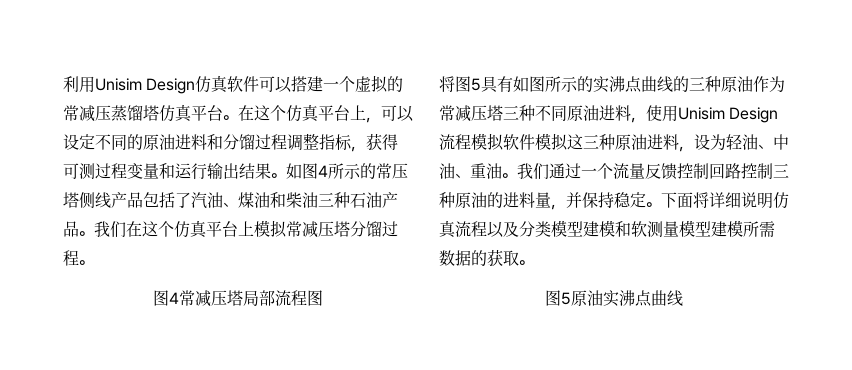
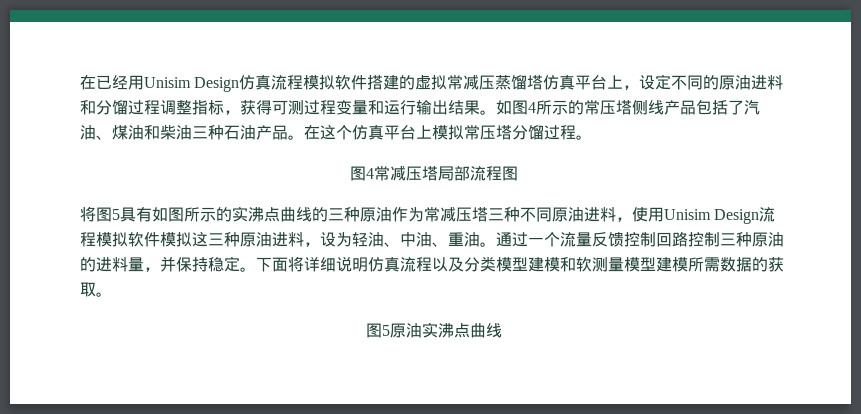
- 利用Unisim Design仿真软件可以搭建一个虚拟的常减压蒸馏塔仿真平台。在这个仿真平台上，可以设定不同的原油进料和分馏过程调整指标，获得可测过程变量和运行输出结果。
+ 在已经用Unisim Design仿真流程模拟软件搭建的虚拟常减压蒸馏塔仿真平台上，设定不同的原油进料和分馏过程调整指标，获得可测过程变量和运行输出结果。
- 我们在这个仿真平台上模拟常减压塔分馏过程。
+ 在这个仿真平台上模拟常压塔分馏过程。
- 我们通过一个流量反馈控制回路控制三种原油的进料量，并保持稳定。
+ 通过一个流量反馈控制回路控制三种原油的进料量，并保持稳定。

